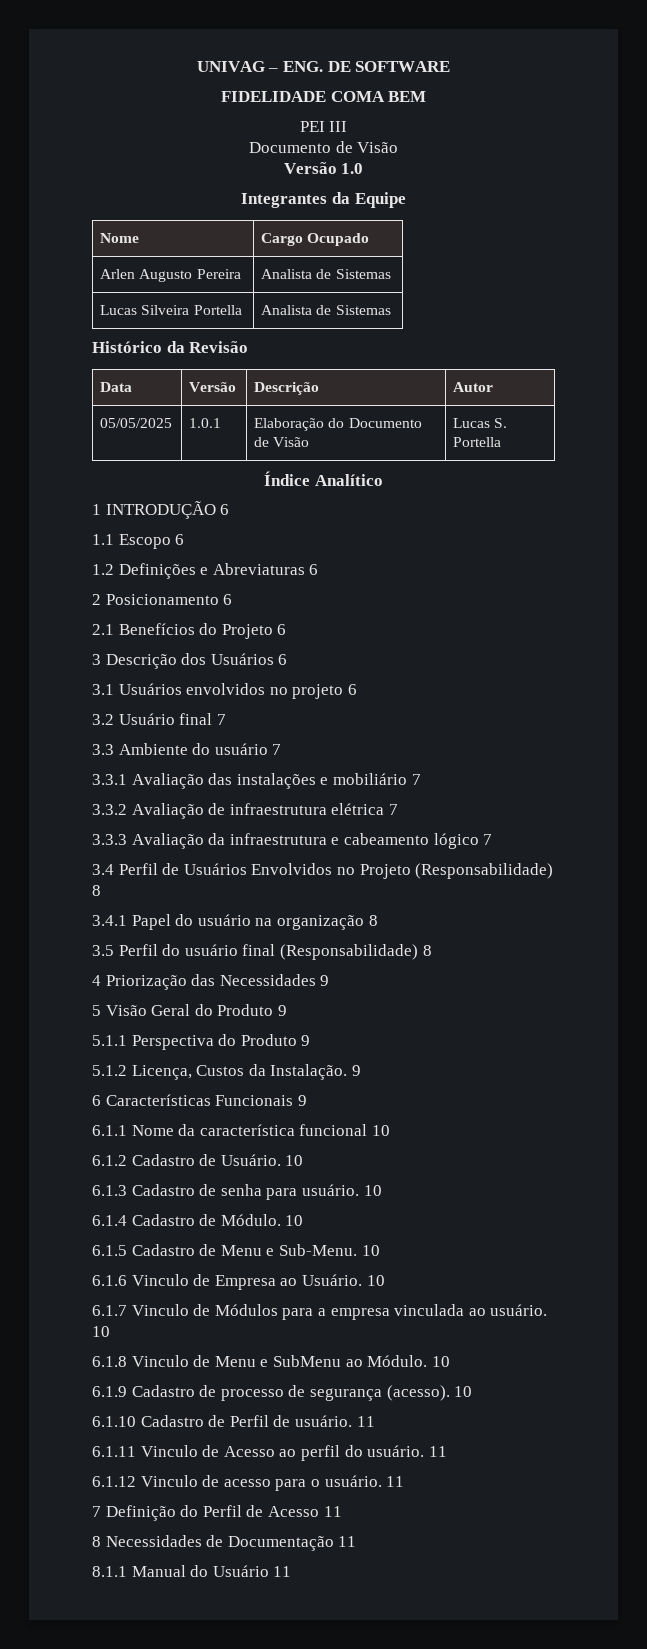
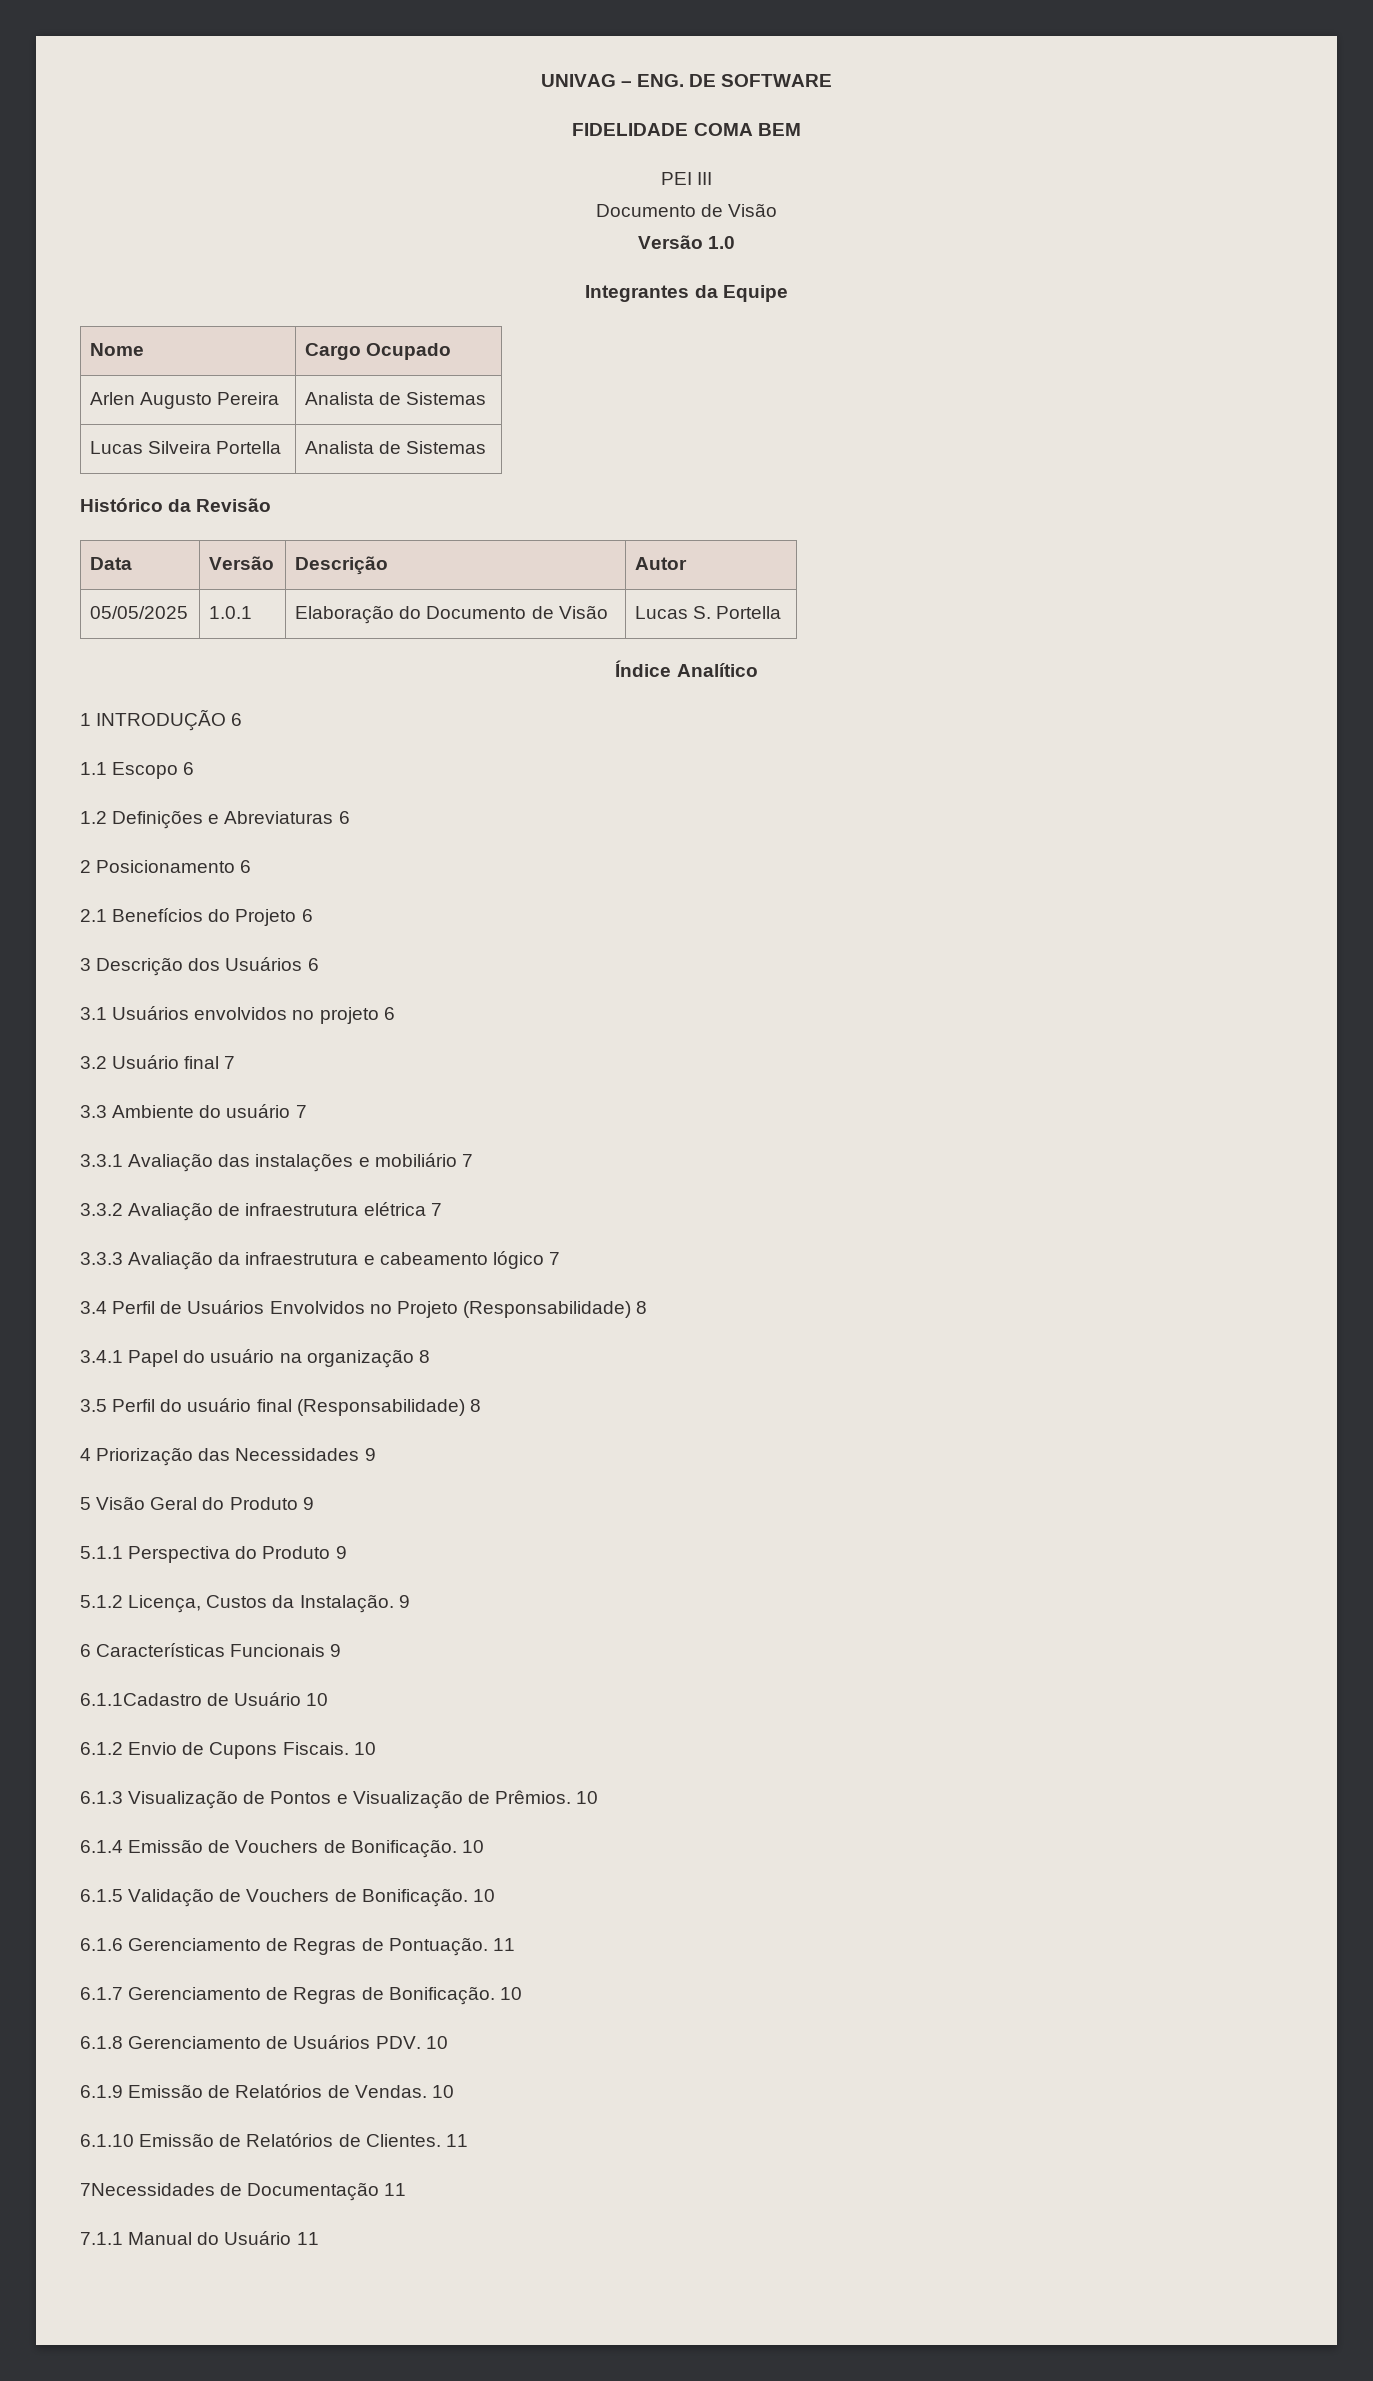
- 6.1.1 Nome da característica funcional 10
- 6.1.2 Cadastro de Usuário. 10
- 6.1.3 Cadastro de senha para usuário. 10
- 6.1.4 Cadastro de Módulo. 10
- 6.1.5 Cadastro de Menu e Sub-Menu. 10
- 6.1.6 Vinculo de Empresa ao Usuário. 10
- 6.1.7 Vinculo de Módulos para a empresa vinculada ao usuário. 10
- 6.1.8 Vinculo de Menu e SubMenu ao Módulo. 10
- 6.1.9 Cadastro de processo de segurança (acesso). 10
- 6.1.10 Cadastro de Perfil de usuário. 11
- 6.1.11 Vinculo de Acesso ao perfil do usuário. 11
- 6.1.12 Vinculo de acesso para o usuário. 11
- 7 Definição do Perfil de Acesso 11
- 8 Necessidades de Documentação 11
+ 6.1.1Cadastro de Usuário 10
+ 6.1.2 Envio de Cupons Fiscais. 10
+ 6.1.3 Visualização de Pontos e Visualização de Prêmios. 10
+ 6.1.4 Emissão de Vouchers de Bonificação. 10
+ 6.1.5 Validação de Vouchers de Bonificação. 10
+ 6.1.6 Gerenciamento de Regras de Pontuação. 11
+ 6.1.7 Gerenciamento de Regras de Bonificação. 10
+ 6.1.8 Gerenciamento de Usuários PDV. 10
+ 6.1.9 Emissão de Relatórios de Vendas. 10
+ 6.1.10 Emissão de Relatórios de Clientes. 11
+ 7Necessidades de Documentação 11
- 8.1.1 Manual do Usuário 11
+ 7.1.1 Manual do Usuário 11

